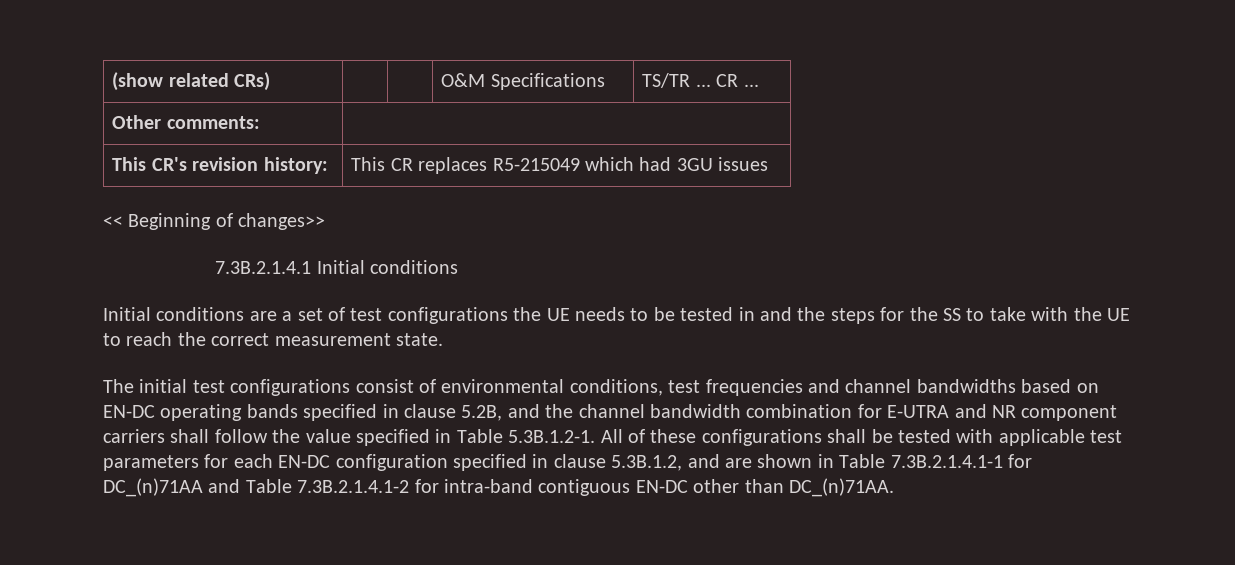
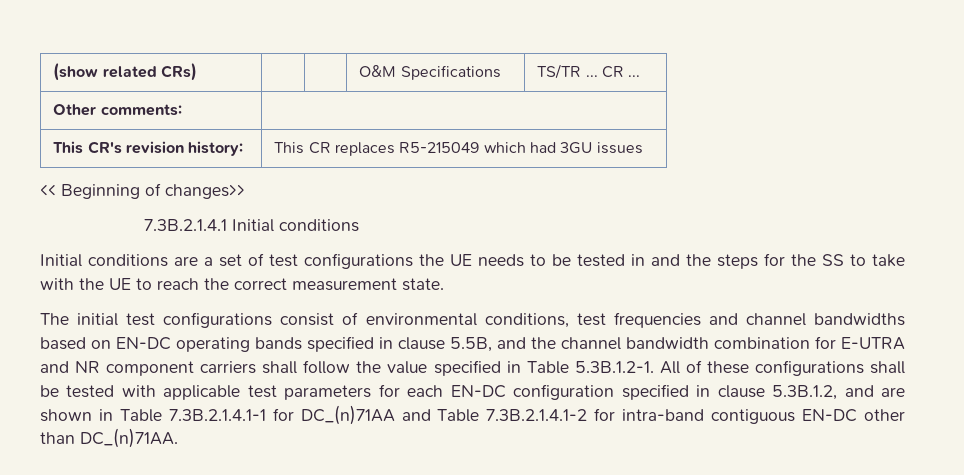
- The initial test configurations consist of environmental conditions, test frequencies and channel bandwidths based on EN-DC operating bands specified in clause 5.2B, and the channel bandwidth combination for E-UTRA and NR component carriers shall follow the value specified in Table 5.3B.1.2-1. All of these configurations shall be tested with applicable test parameters for each EN-DC configuration specified in clause 5.3B.1.2, and are shown in Table 7.3B.2.1.4.1-1 for DC_(n)71AA and Table 7.3B.2.1.4.1-2 for intra-band contiguous EN-DC other than DC_(n)71AA.
+ The initial test configurations consist of environmental conditions, test frequencies and channel bandwidths based on EN-DC operating bands specified in clause 5.5B, and the channel bandwidth combination for E-UTRA and NR component carriers shall follow the value specified in Table 5.3B.1.2-1. All of these configurations shall be tested with applicable test parameters for each EN-DC configuration specified in clause 5.3B.1.2, and are shown in Table 7.3B.2.1.4.1-1 for DC_(n)71AA and Table 7.3B.2.1.4.1-2 for intra-band contiguous EN-DC other than DC_(n)71AA.

